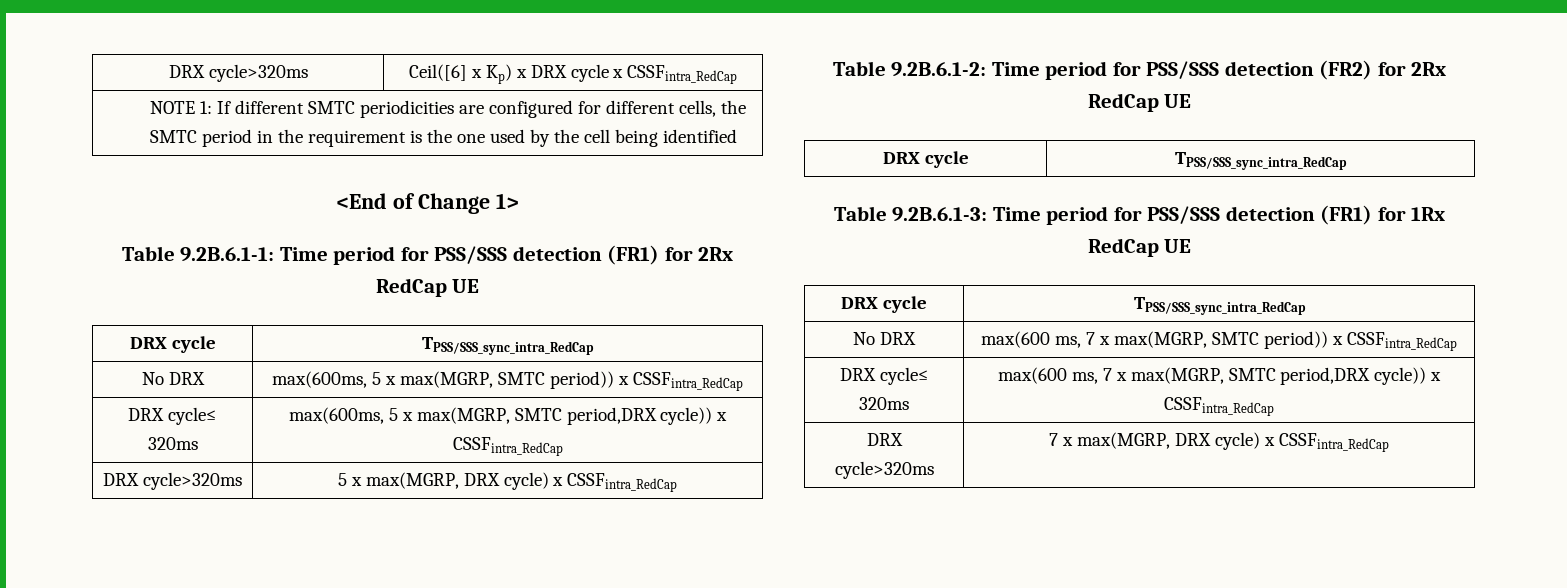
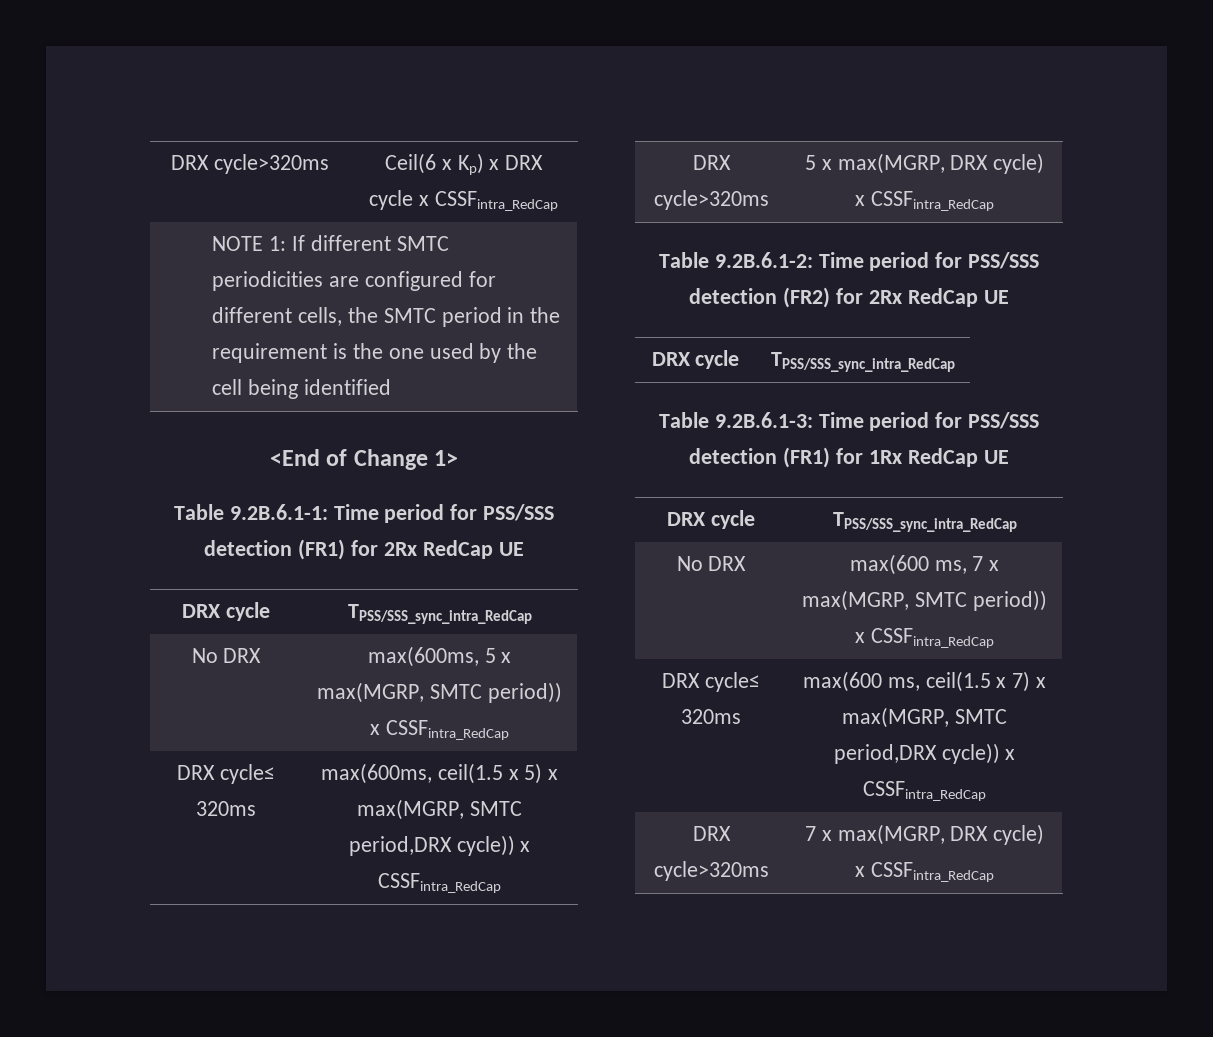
- DRX cycle>320ms | Ceil([6] x Kp) x DRX cycle x CSSFintra_RedCap
+ DRX cycle>320ms | Ceil(6 x Kp) x DRX cycle x CSSFintra_RedCap
- DRX cycle≤ 320ms | max(600ms, 5 x max(MGRP, SMTC period,DRX cycle)) x CSSFintra_RedCap
+ DRX cycle≤ 320ms | max(600ms, ceil(1.5 x 5) x max(MGRP, SMTC period,DRX cycle)) x CSSFintra_RedCap
- DRX cycle≤ 320ms | max(600 ms, 7 x max(MGRP, SMTC period,DRX cycle)) x CSSFintra_RedCap
+ DRX cycle≤ 320ms | max(600 ms, ceil(1.5 x 7) x max(MGRP, SMTC period,DRX cycle)) x CSSFintra_RedCap

